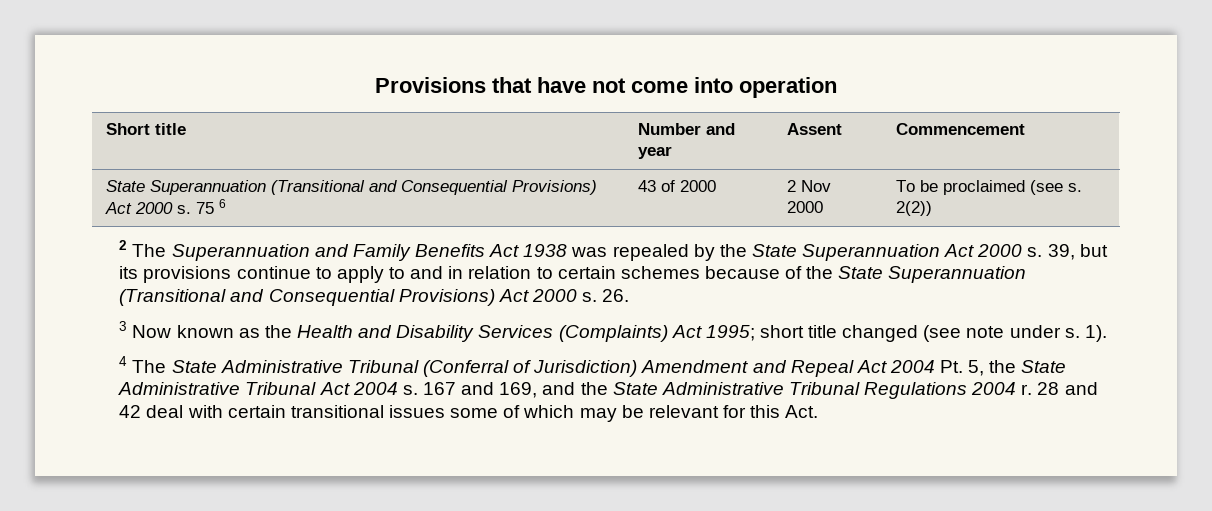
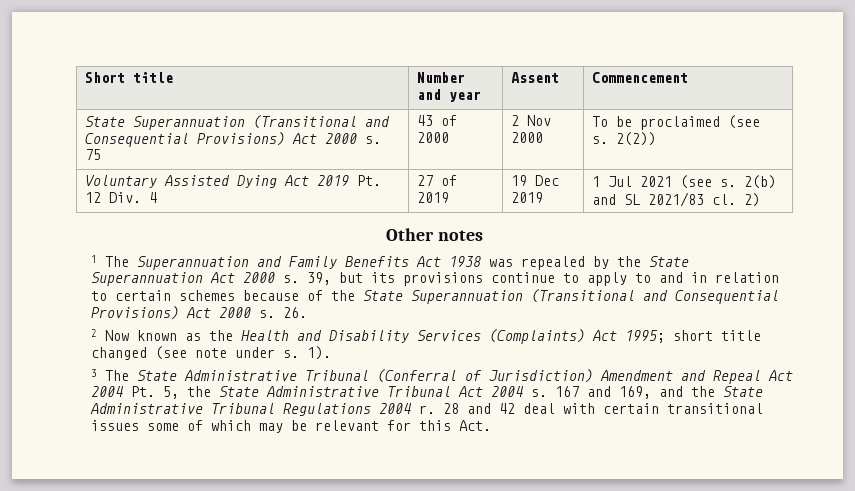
- Provisions that have not come into operation
- State Superannuation (Transitional and Consequential Provisions) Act 2000 s. 75 6 | 43 of 2000 | 2 Nov 2000 | To be proclaimed (see s. 2(2))
+ State Superannuation (Transitional and Consequential Provisions) Act 2000 s. 75 | 43 of 2000 | 2 Nov 2000 | To be proclaimed (see s. 2(2))
- 2 The Superannuation and Family Benefits Act 1938 was repealed by the State Superannuation Act 2000 s.
+ Voluntary Assisted Dying Act 2019 Pt. 12 Div. 4 | 27 of 2019 | 19 Dec 2019 | 1 Jul 2021 (see s. 2(b) and SL 2021/83 cl. 2)
+ Other notes
+ 1 The Superannuation and Family Benefits Act 1938 was repealed by the State Superannuation Act 2000 s.
- 3 Now known as the Health and Disability Services (Complaints) Act 1995; short title changed (see note under s.
+ 2 Now known as the Health and Disability Services (Complaints) Act 1995; short title changed (see note under s.
- 4 The State Administrative Tribunal (Conferral of Jurisdiction) Amendment and Repeal Act 2004 Pt. 5, the State Administrative Tribunal Act 2004 s.
+ 3 The State Administrative Tribunal (Conferral of Jurisdiction) Amendment and Repeal Act 2004 Pt. 5, the State Administrative Tribunal Act 2004 s.

